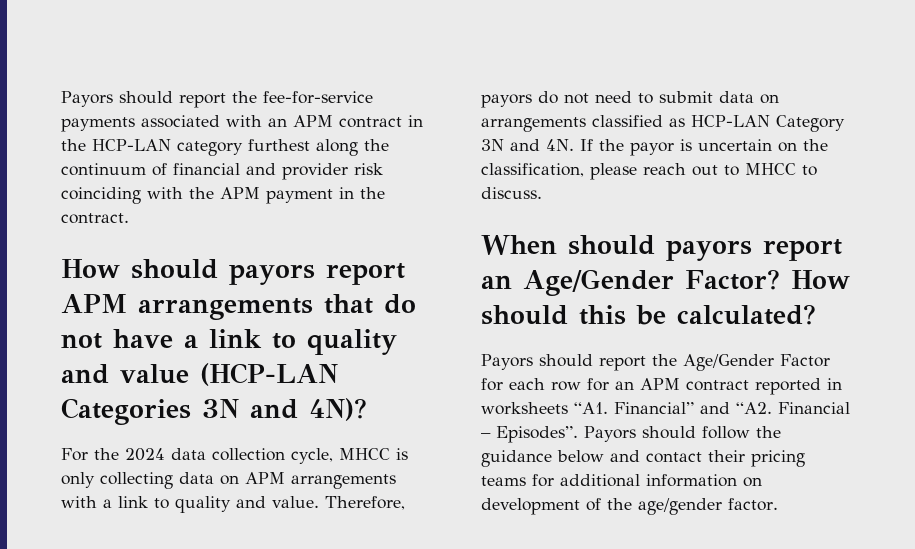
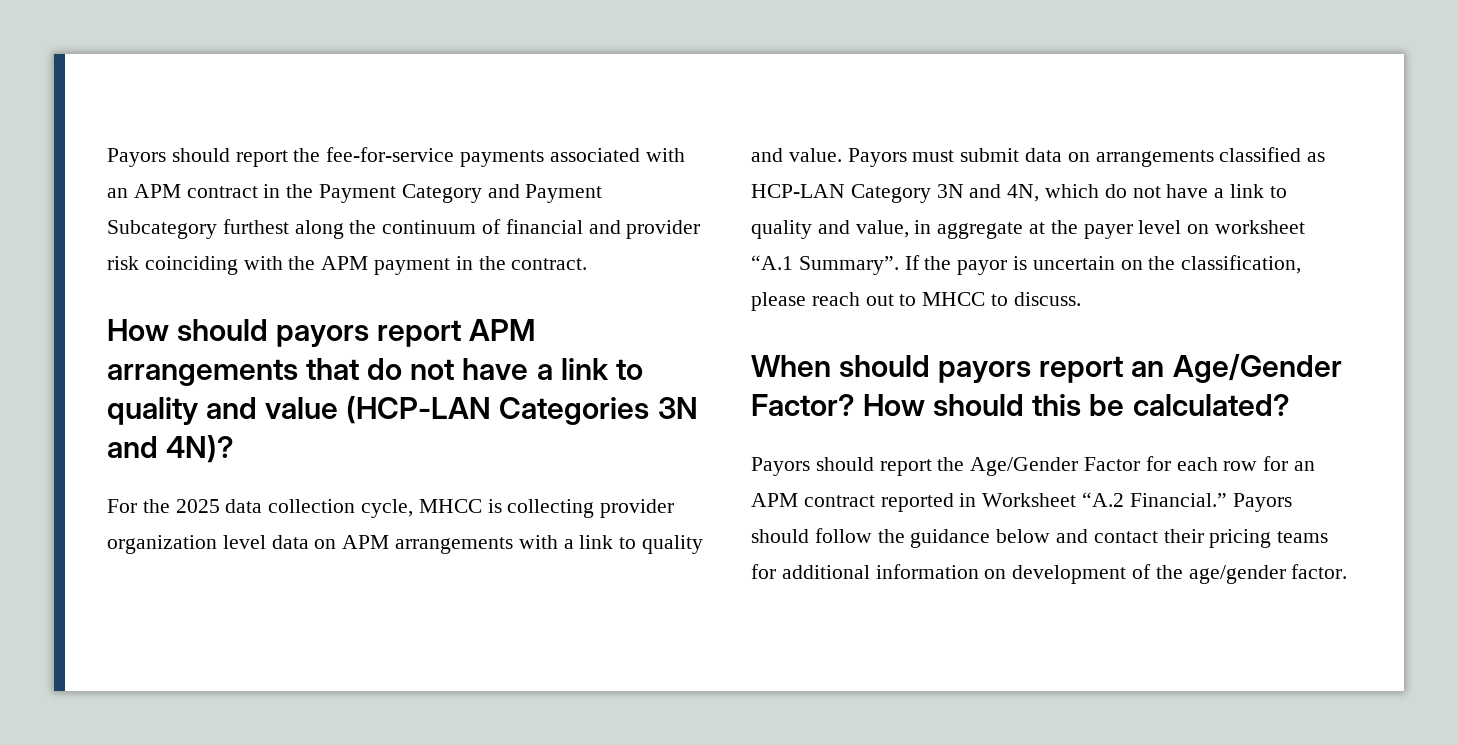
- Payors should report the fee-for-service payments associated with an APM contract in the HCP-LAN category furthest along the continuum of financial and provider risk coinciding with the APM payment in the contract.
+ Payors should report the fee-for-service payments associated with an APM contract in the Payment Category and Payment Subcategory furthest along the continuum of financial and provider risk coinciding with the APM payment in the contract.
- For the 2024 data collection cycle, MHCC is only collecting data on APM arrangements with a link to quality and value.
+ For the 2025 data collection cycle, MHCC is collecting provider organization level data on APM arrangements with a link to quality and value.
- Therefore, payors do not need to submit data on arrangements classified as HCP-LAN Category 3N and 4N.
+ Payors must submit data on arrangements classified as HCP-LAN Category 3N and 4N, which do not have a link to quality and value, in aggregate at the payer level on worksheet “A.1 Summary”.
- Payors should report the Age/Gender Factor for each row for an APM contract reported in worksheets “A1. Financial” and “A2. Financial – Episodes”.
+ Payors should report the Age/Gender Factor for each row for an APM contract reported in Worksheet “A.2 Financial.”

